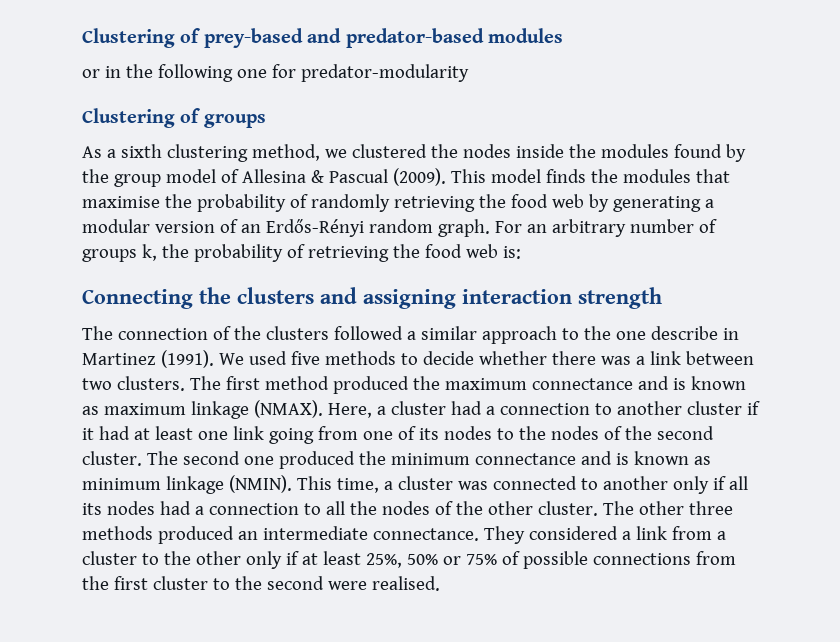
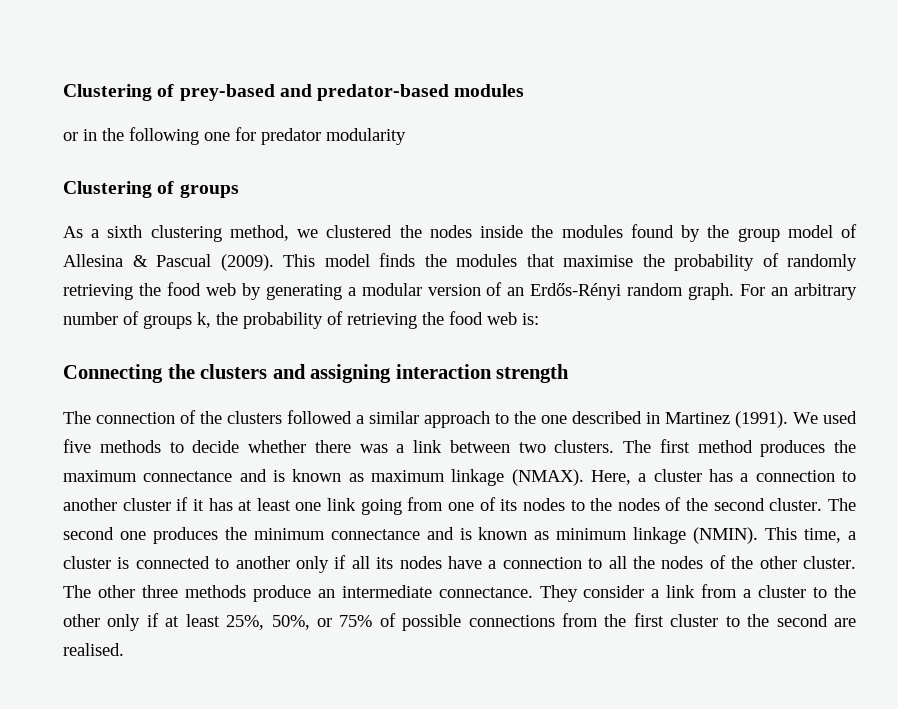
- or in the following one for predator-modularity
+ or in the following one for predator modularity
- The connection of the clusters followed a similar approach to the one describe in Martinez (1991).
+ The connection of the clusters followed a similar approach to the one described in Martinez (1991).
- The first method produced the maximum connectance and is known as maximum linkage (NMAX).
+ The first method produces the maximum connectance and is known as maximum linkage (NMAX).
- Here, a cluster had a connection to another cluster if it had at least one link going from one of its nodes to the nodes of the second cluster.
+ Here, a cluster has a connection to another cluster if it has at least one link going from one of its nodes to the nodes of the second cluster.
- The second one produced the minimum connectance and is known as minimum linkage (NMIN).
+ The second one produces the minimum connectance and is known as minimum linkage (NMIN).
- This time, a cluster was connected to another only if all its nodes had a connection to all the nodes of the other cluster.
+ This time, a cluster is connected to another only if all its nodes have a connection to all the nodes of the other cluster.
- The other three methods produced an intermediate connectance.
+ The other three methods produce an intermediate connectance.
- They considered a link from a cluster to the other only if at least 25%, 50% or 75% of possible connections from the first cluster to the second were realised.
+ They consider a link from a cluster to the other only if at least 25%, 50%, or 75% of possible connections from the first cluster to the second are realised.

